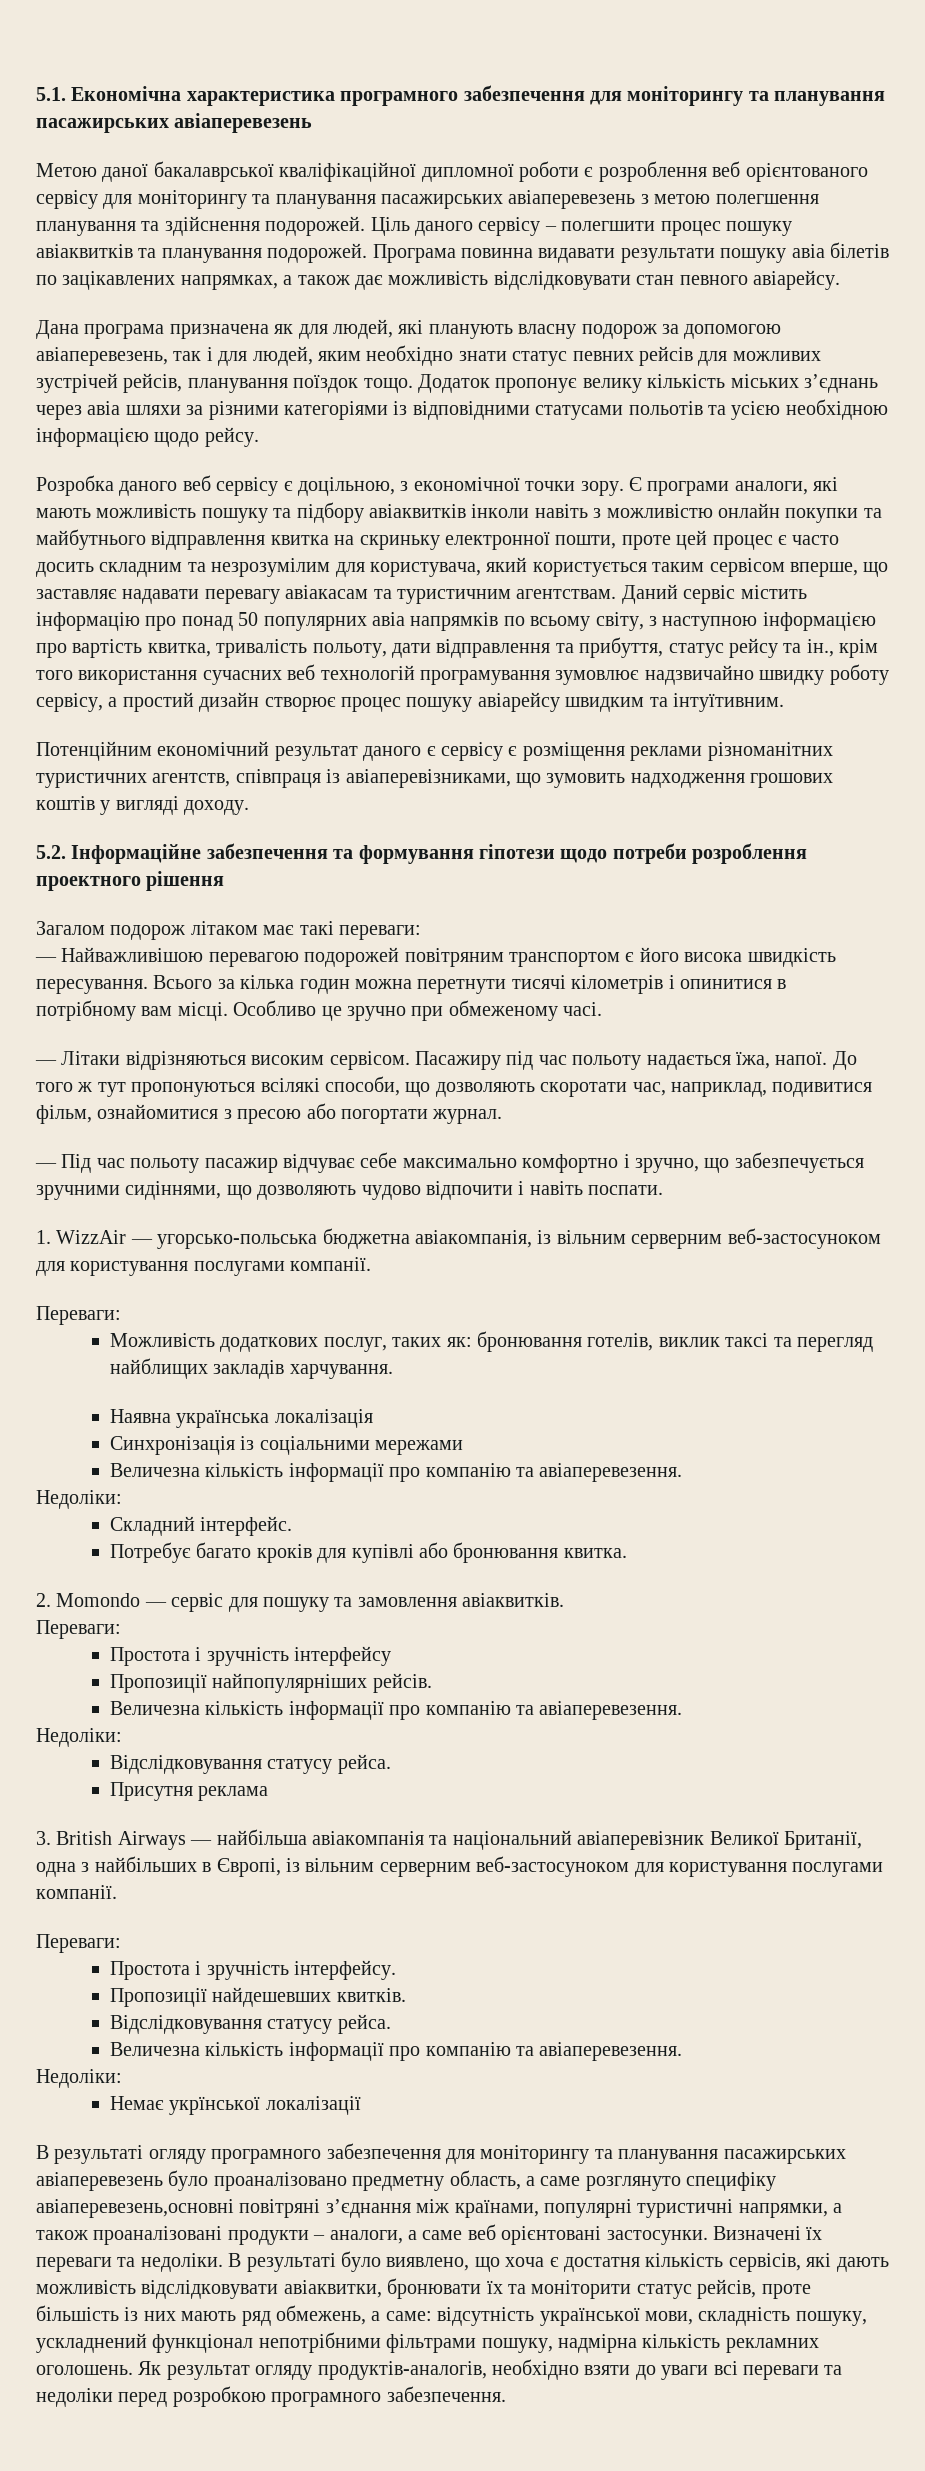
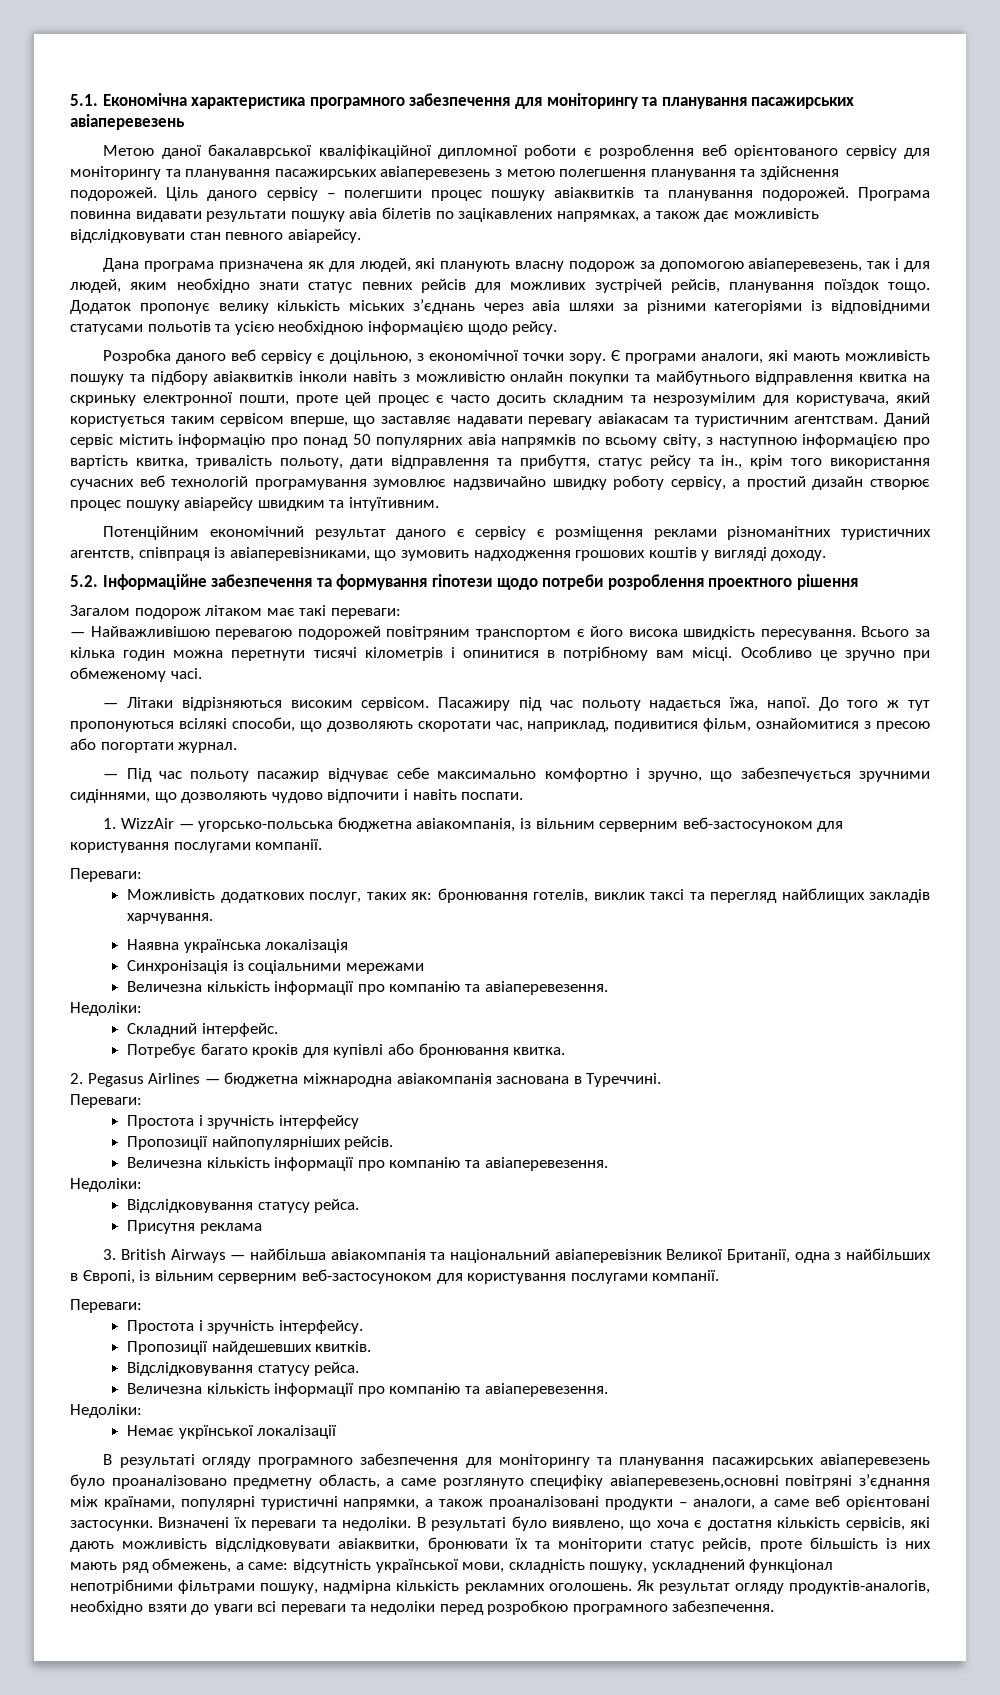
- 2. Momondo — сервіс для пошуку та замовлення авіаквитків.
+ 2. Pegasus Airlines — бюджетна міжнародна авіакомпанія заснована в Туреччині.

